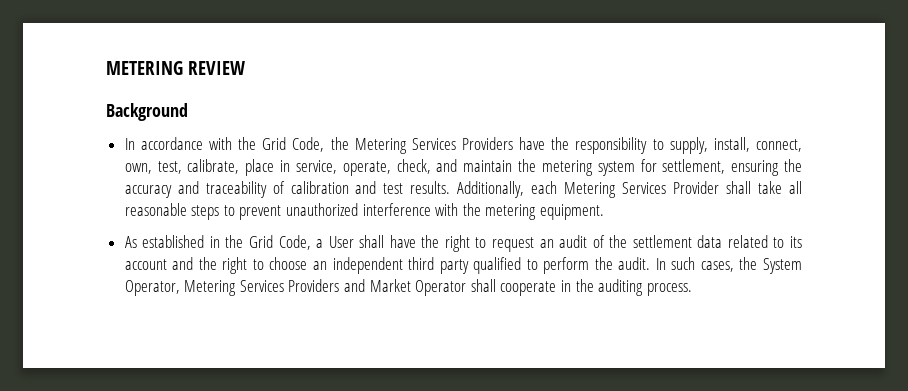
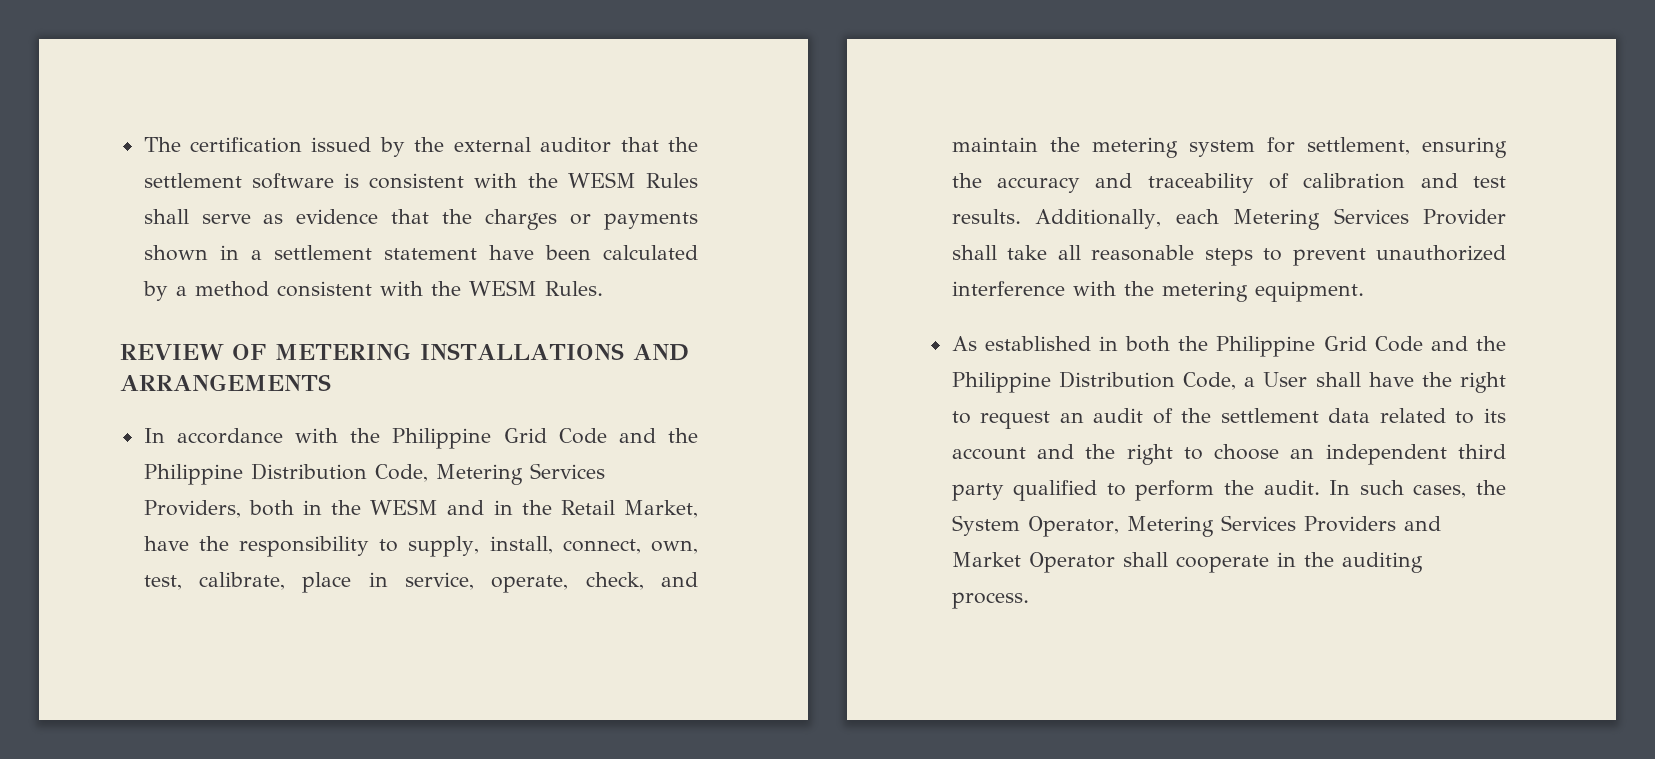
- METERING REVIEW
- Background
- In accordance with the Grid Code, the Metering Services Providers have the responsibility to supply, install, connect, own, test, calibrate, place in service, operate, check, and maintain the metering system for settlement, ensuring the accuracy and traceability of calibration and test results.
+ The certification issued by the external auditor that the settlement software is consistent with the WESM Rules shall serve as evidence that the charges or payments shown in a settlement statement have been calculated by a method consistent with the WESM Rules.
+ REVIEW OF METERING INSTALLATIONS AND ARRANGEMENTS
+ In accordance with the Philippine Grid Code and the Philippine Distribution Code, Metering Services Providers, both in the WESM and in the Retail Market, have the responsibility to supply, install, connect, own, test, calibrate, place in service, operate, check, and maintain the metering system for settlement, ensuring the accuracy and traceability of calibration and test results.
- As established in the Grid Code, a User shall have the right to request an audit of the settlement data related to its account and the right to choose an independent third party qualified to perform the audit.
+ As established in both the Philippine Grid Code and the Philippine Distribution Code, a User shall have the right to request an audit of the settlement data related to its account and the right to choose an independent third party qualified to perform the audit.

